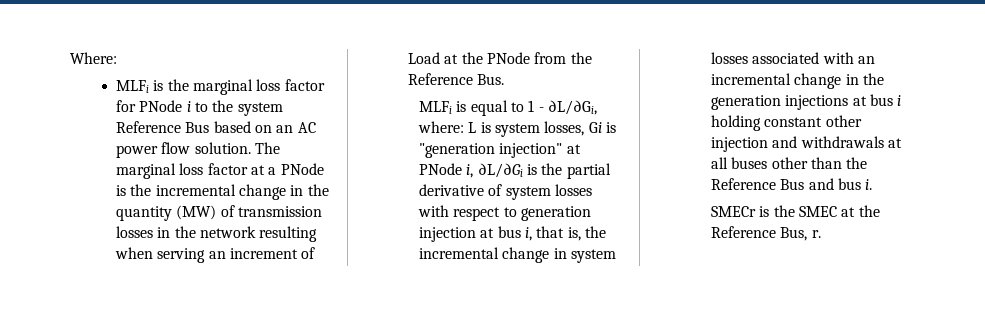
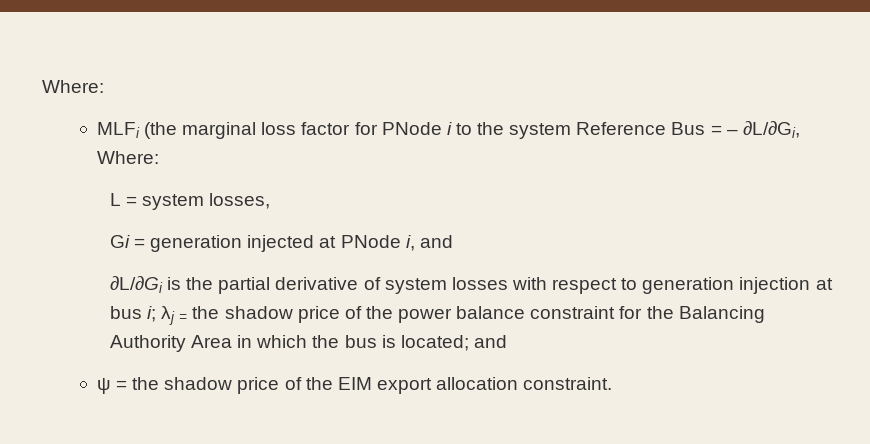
- MLFi is the marginal loss factor for PNode i to the system Reference Bus based on an AC power flow solution. The marginal loss factor at a PNode is the incremental change in the quantity (MW) of transmission losses in the network resulting when serving an increment of Load at the PNode from the Reference Bus.
- MLFi is equal to 1 - ∂L/∂Gi, where: L is system losses, Gi is "generation injection" at PNode i, ∂L/∂Gi is the partial derivative of system losses with respect to generation injection at bus i, that is, the incremental change in system losses associated with an incremental change in the generation injections at bus i holding constant other injection and withdrawals at all buses other than the Reference Bus and bus i.
- SMECr is the SMEC at the Reference Bus, r.
+ MLFi (the marginal loss factor for PNode i to the system Reference Bus = – ∂L/∂Gi, Where:
+ L = system losses,
+ Gi = generation injected at PNode i, and
+ ∂L/∂Gi is the partial derivative of system losses with respect to generation injection at bus i; λj = the shadow price of the power balance constraint for the Balancing Authority Area in which the bus is located; and
+ ψ = the shadow price of the EIM export allocation constraint.

